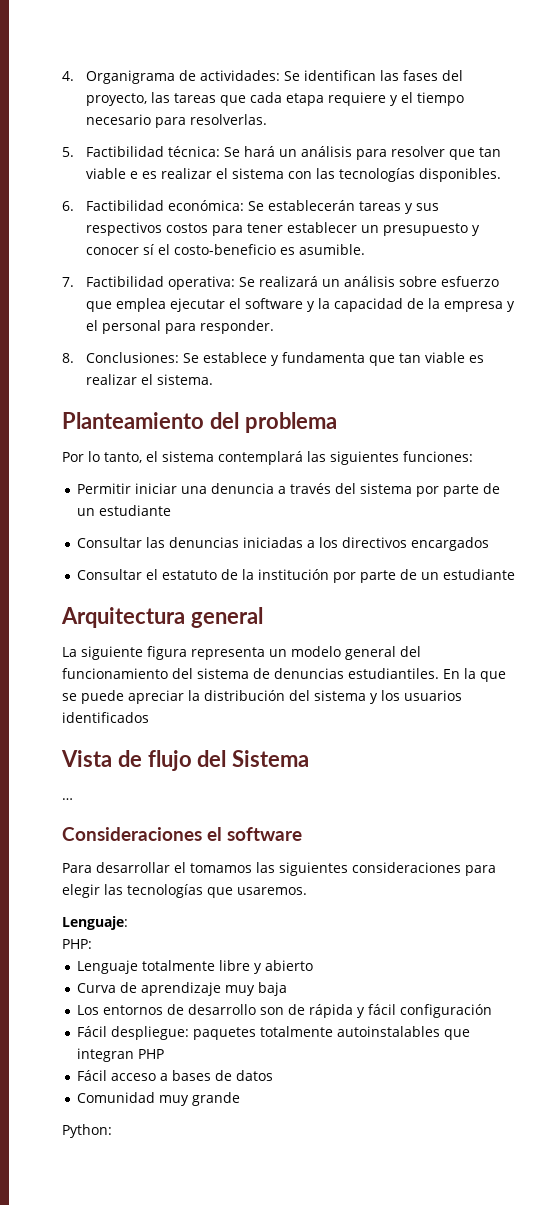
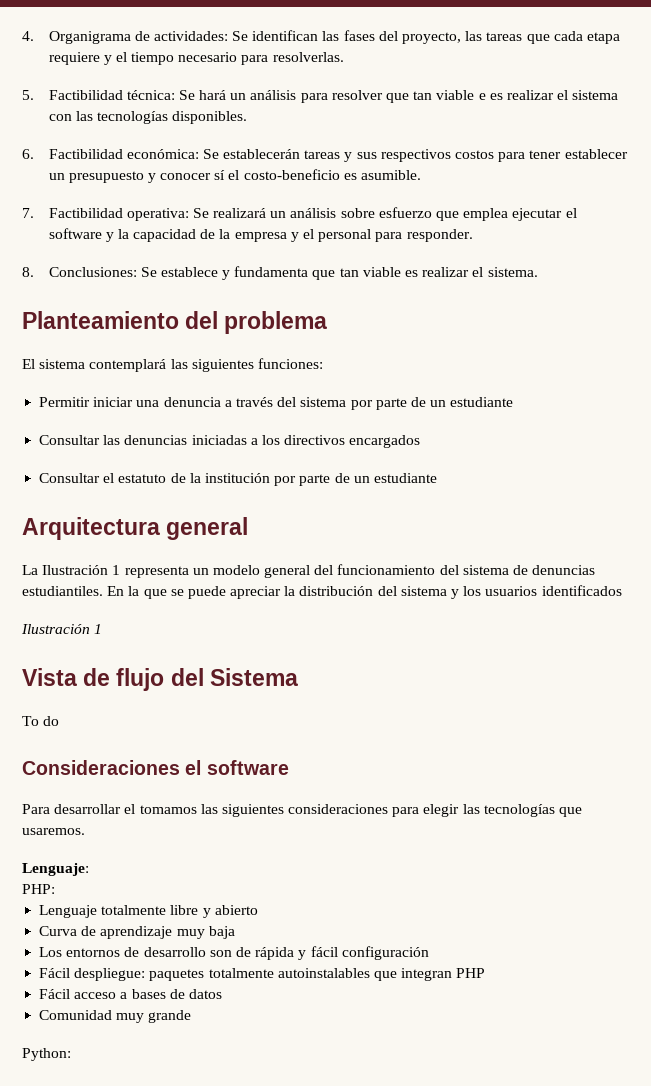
- Por lo tanto, el sistema contemplará las siguientes funciones:
+ El sistema contemplará las siguientes funciones:
- La siguiente figura representa un modelo general del funcionamiento del sistema de denuncias estudiantiles.
+ La Ilustración 1 representa un modelo general del funcionamiento del sistema de denuncias estudiantiles.
  En la que se puede apreciar la distribución del sistema y los usuarios identificados
+ Ilustración 1
- …
+ To do

